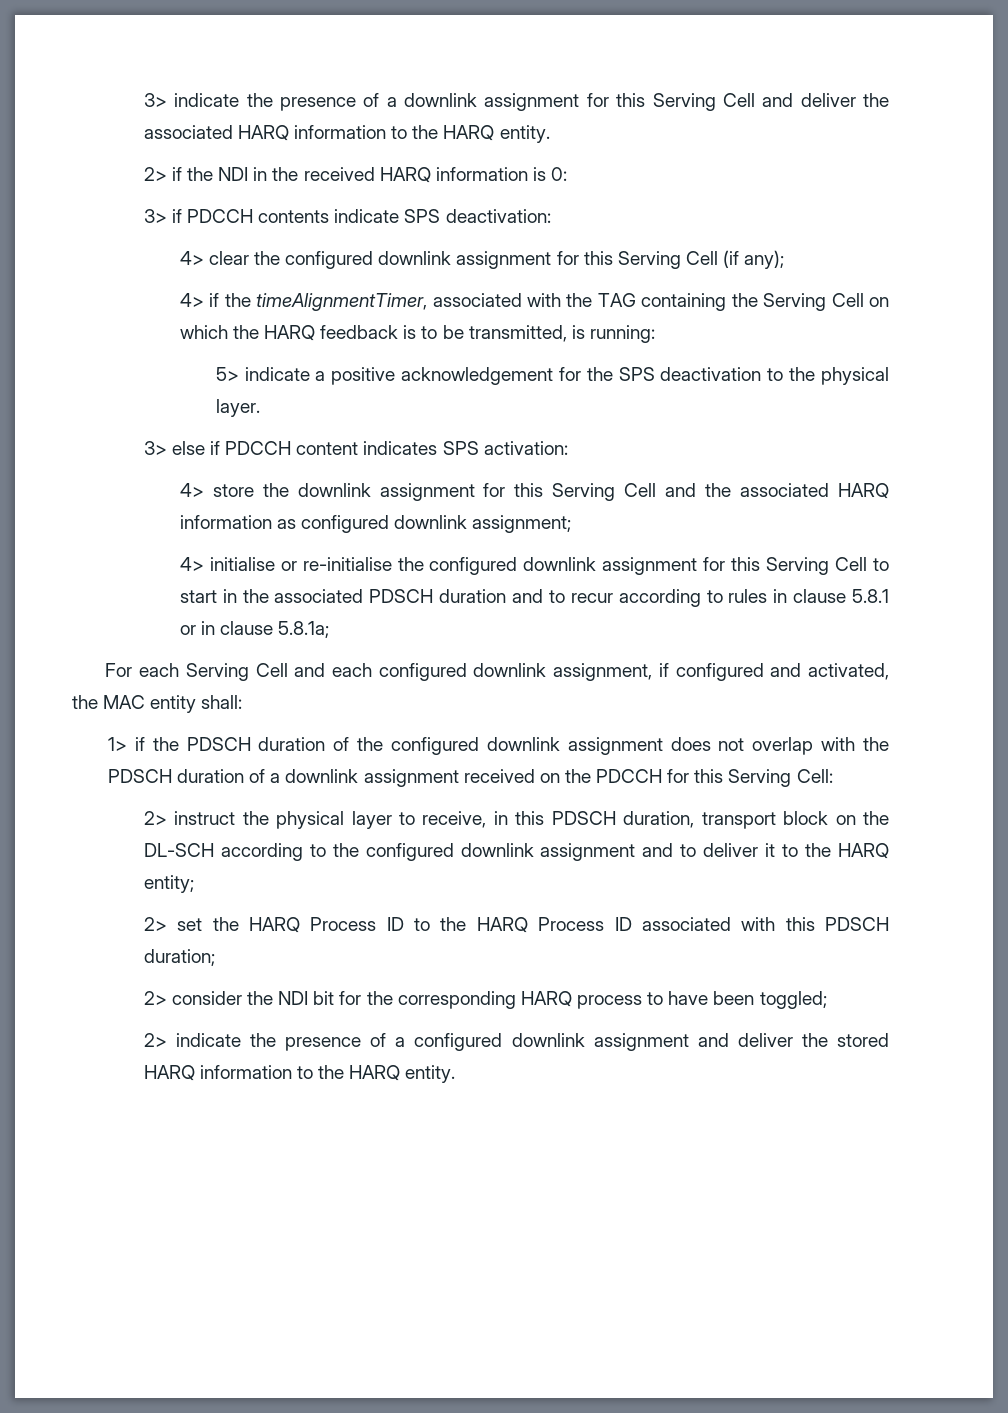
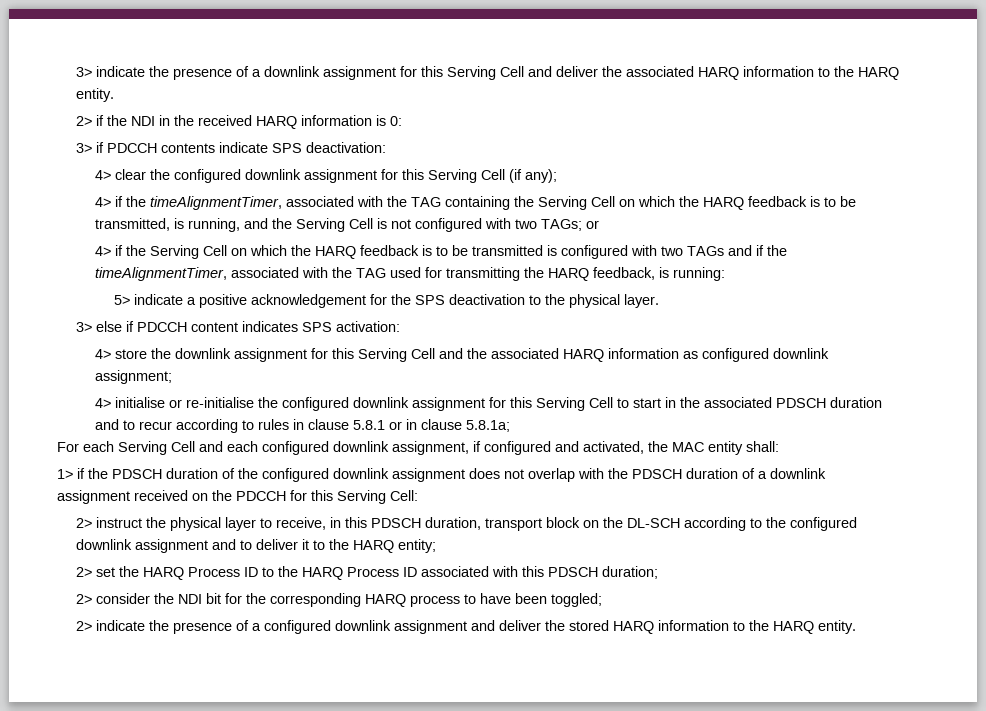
- 4> if the timeAlignmentTimer, associated with the TAG containing the Serving Cell on which the HARQ feedback is to be transmitted, is running:
+ 4> if the timeAlignmentTimer, associated with the TAG containing the Serving Cell on which the HARQ feedback is to be transmitted, is running, and the Serving Cell is not configured with two TAGs; or
+ 4> if the Serving Cell on which the HARQ feedback is to be transmitted is configured with two TAGs and if the timeAlignmentTimer, associated with the TAG used for transmitting the HARQ feedback, is running:

